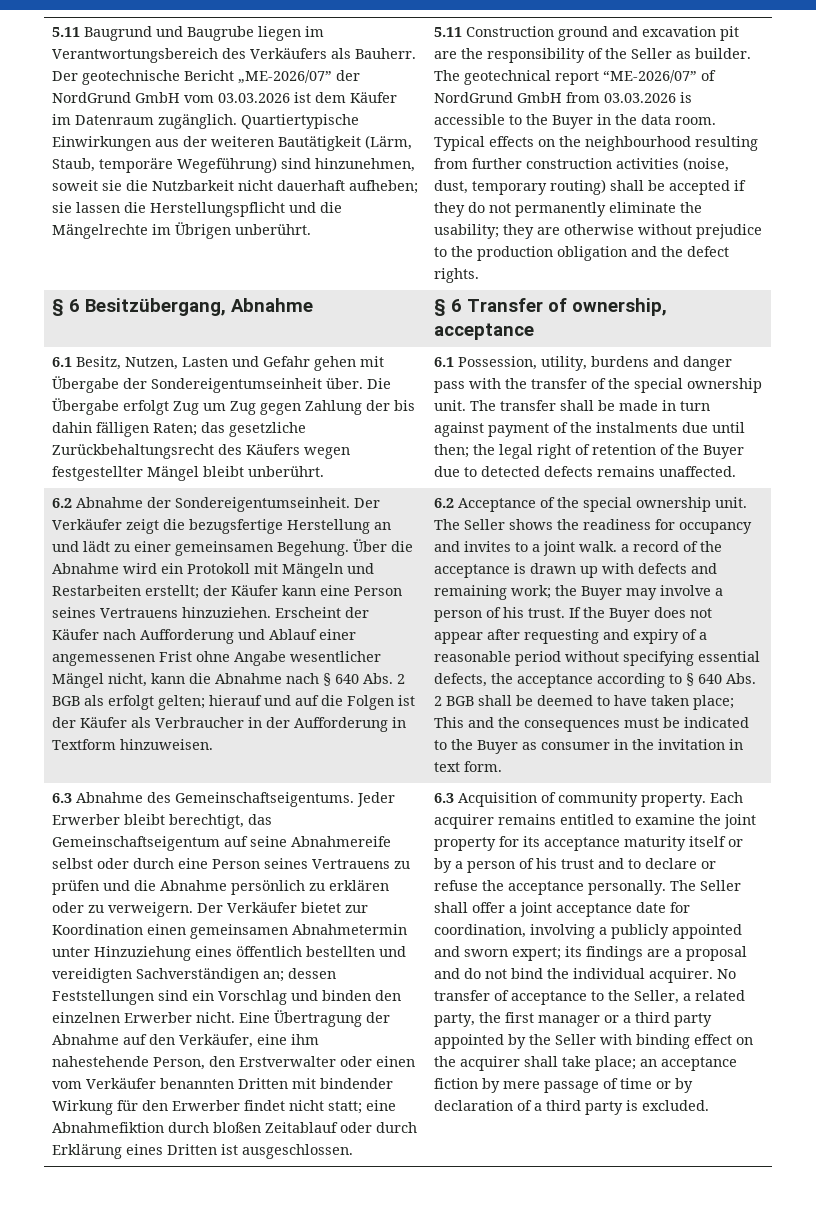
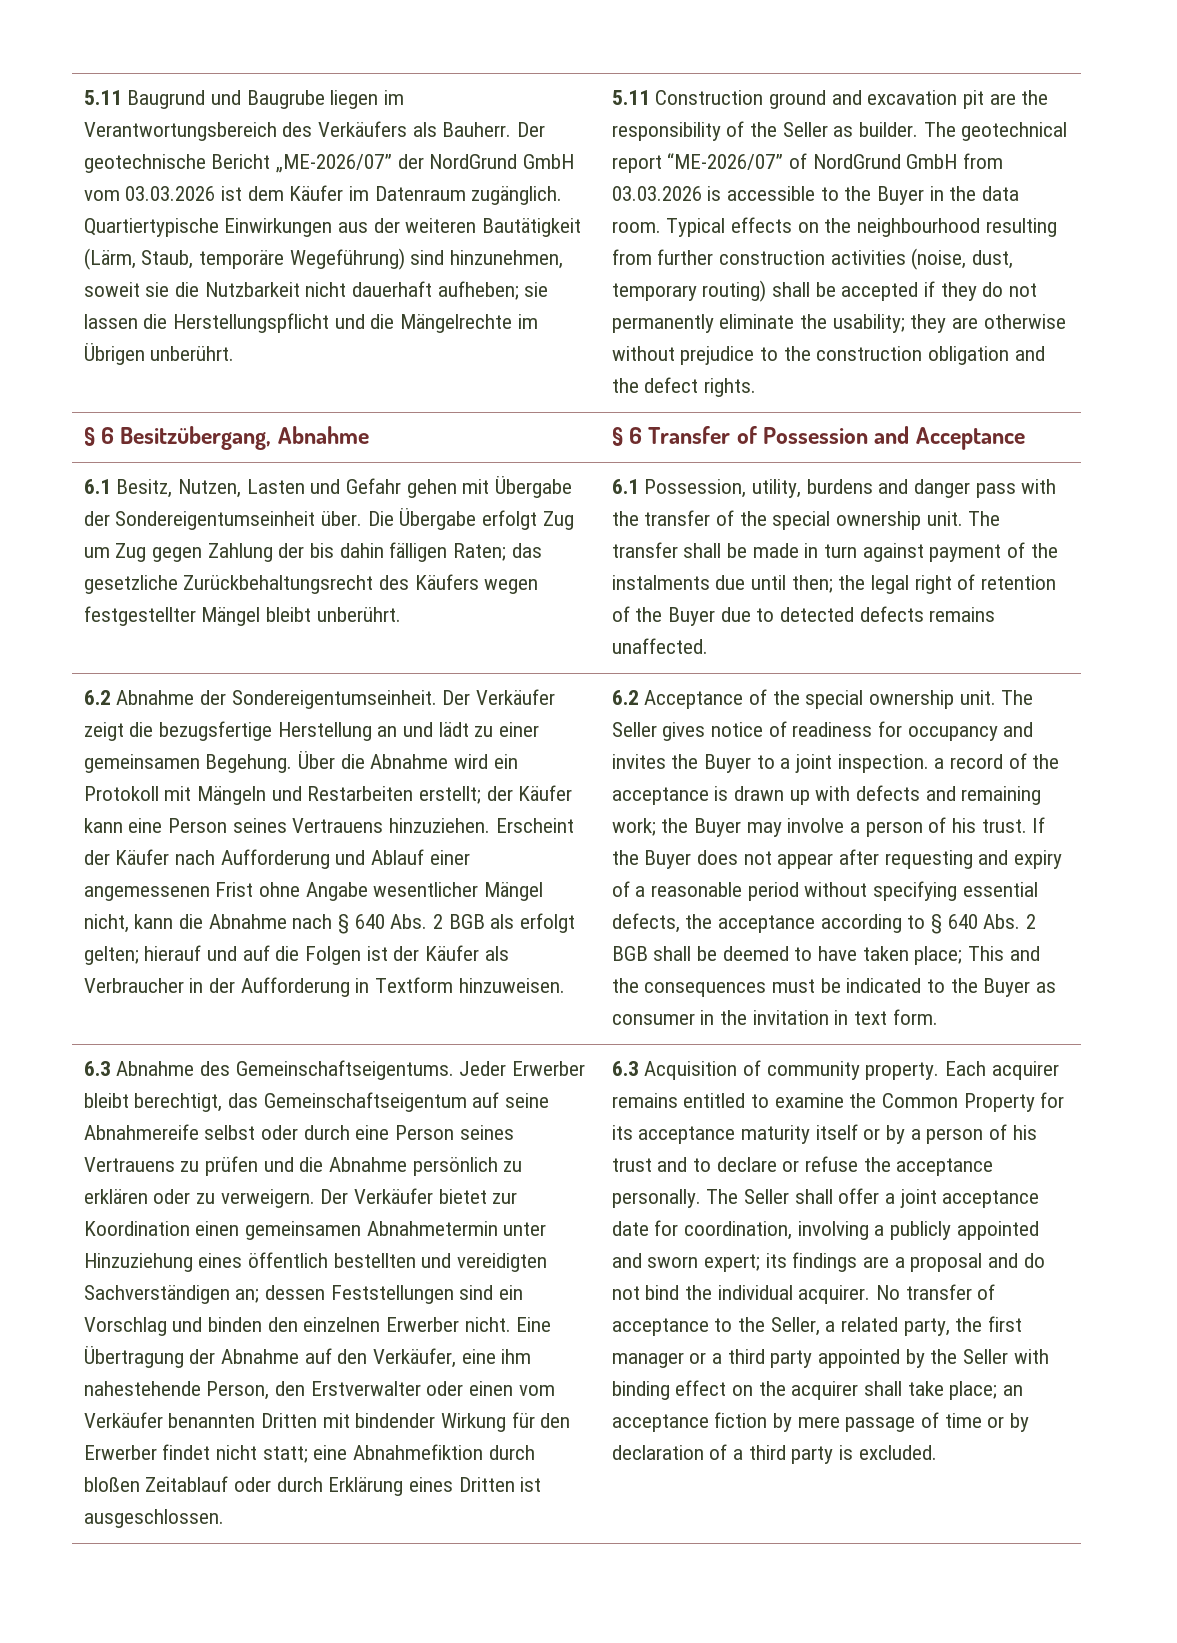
- Typical effects on the neighbourhood resulting from further construction activities (noise, dust, temporary routing) shall be accepted if they do not permanently eliminate the usability; they are otherwise without prejudice to the production obligation and the defect rights.
+ Typical effects on the neighbourhood resulting from further construction activities (noise, dust, temporary routing) shall be accepted if they do not permanently eliminate the usability; they are otherwise without prejudice to the construction obligation and the defect rights.
- § 6 Besitzübergang, Abnahme | § 6 Transfer of ownership, acceptance
+ § 6 Besitzübergang, Abnahme | § 6 Transfer of Possession and Acceptance
- The Seller shows the readiness for occupancy and invites to a joint walk. a record of the acceptance is drawn up with defects and remaining work; the Buyer may involve a person of his trust.
+ The Seller gives notice of readiness for occupancy and invites the Buyer to a joint inspection. a record of the acceptance is drawn up with defects and remaining work; the Buyer may involve a person of his trust.
- Each acquirer remains entitled to examine the joint property for its acceptance maturity itself or by a person of his trust and to declare or refuse the acceptance personally.
+ Each acquirer remains entitled to examine the Common Property for its acceptance maturity itself or by a person of his trust and to declare or refuse the acceptance personally.

